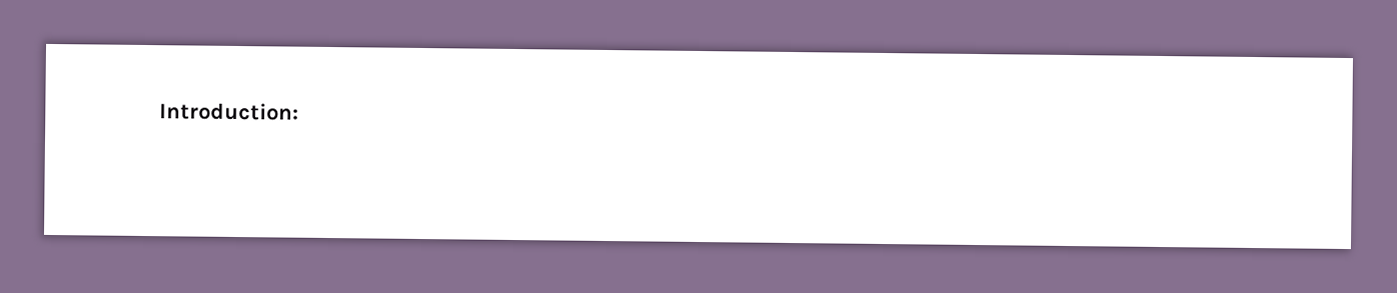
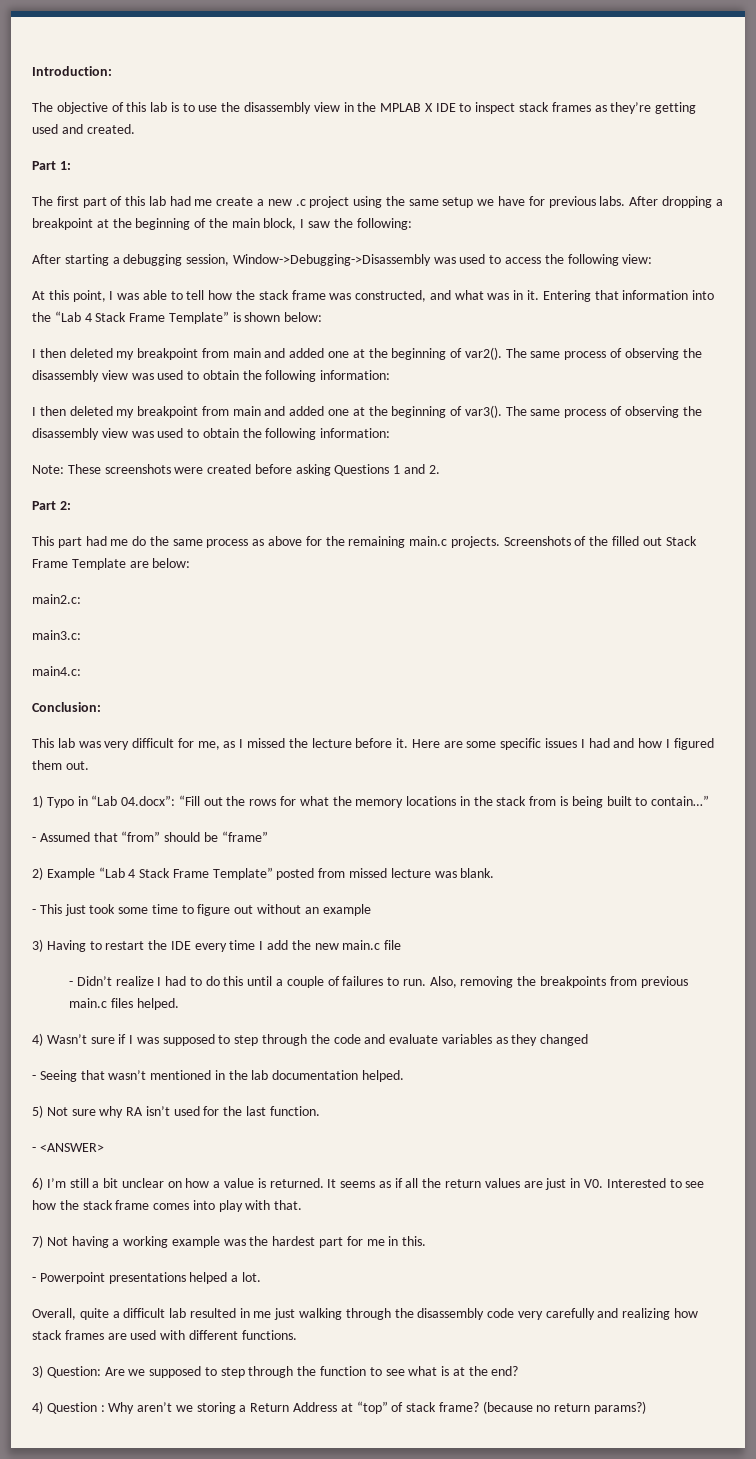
+ The objective of this lab is to use the disassembly view in the MPLAB X IDE to inspect stack frames as they’re getting used and created.
+ Part 1:
+ The first part of this lab had me create a new .c project using the same setup we have for previous labs. After dropping a breakpoint at the beginning of the main block, I saw the following:
+ After starting a debugging session, Window->Debugging->Disassembly was used to access the following view:
+ At this point, I was able to tell how the stack frame was constructed, and what was in it. Entering that information into the “Lab 4 Stack Frame Template” is shown below:
+ I then deleted my breakpoint from main and added one at the beginning of var2(). The same process of observing the disassembly view was used to obtain the following information:
+ I then deleted my breakpoint from main and added one at the beginning of var3(). The same process of observing the disassembly view was used to obtain the following information:
+ Note: These screenshots were created before asking Questions 1 and 2.
+ Part 2:
+ This part had me do the same process as above for the remaining main.c projects. Screenshots of the filled out Stack Frame Template are below:
+ main2.c:
+ main3.c:
+ main4.c:
+ Conclusion:
+ This lab was very difficult for me, as I missed the lecture before it. Here are some specific issues I had and how I figured them out.
+ 1) Typo in “Lab 04.docx”: “Fill out the rows for what the memory locations in the stack from is being built to contain…”
+ - Assumed that “from” should be “frame”
+ 2) Example “Lab 4 Stack Frame Template” posted from missed lecture was blank.
+ - This just took some time to figure out without an example
+ 3) Having to restart the IDE every time I add the new main.c file
+ - Didn’t realize I had to do this until a couple of failures to run. Also, removing the breakpoints from previous main.c files helped.
+ 4) Wasn’t sure if I was supposed to step through the code and evaluate variables as they changed
+ - Seeing that wasn’t mentioned in the lab documentation helped.
+ 5) Not sure why RA isn’t used for the last function.
+ - <ANSWER>
+ 6) I’m still a bit unclear on how a value is returned. It seems as if all the return values are just in V0. Interested to see how the stack frame comes into play with that.
+ 7) Not having a working example was the hardest part for me in this.
+ - Powerpoint presentations helped a lot.
+ Overall, quite a difficult lab resulted in me just walking through the disassembly code very carefully and realizing how stack frames are used with different functions.
+ 3) Question: Are we supposed to step through the function to see what is at the end?
+ 4) Question : Why aren’t we storing a Return Address at “top” of stack frame? (because no return params?)

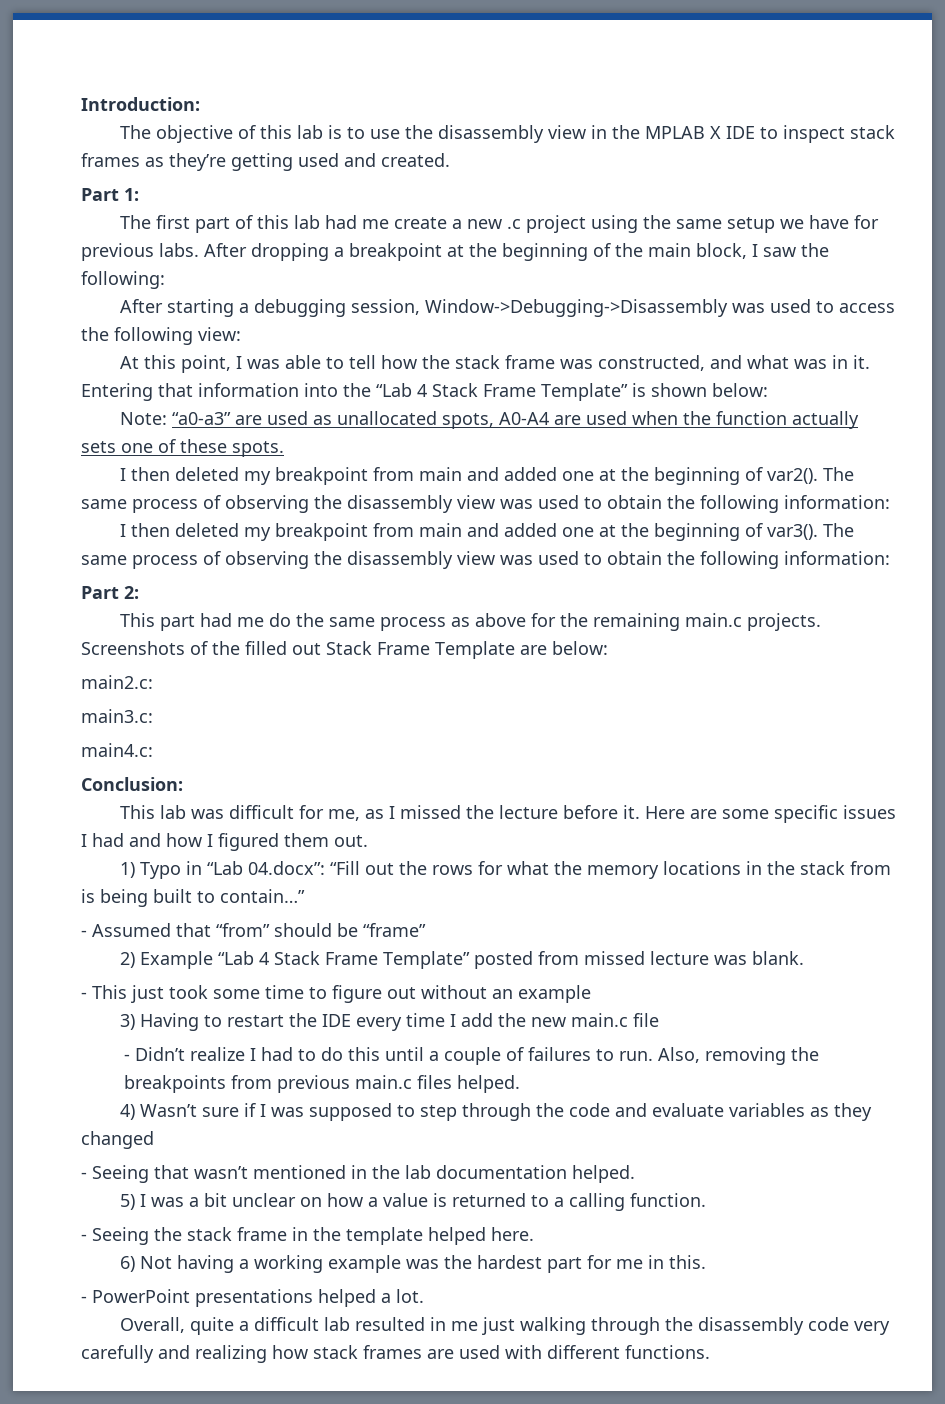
+ Note: “a0-a3” are used as unallocated spots, A0-A4 are used when the function actually sets one of these spots.
- Note: These screenshots were created before asking Questions 1 and 2.
- This lab was very difficult for me, as I missed the lecture before it.
+ This lab was difficult for me, as I missed the lecture before it.
- 5) Not sure why RA isn’t used for the last function.
- - <ANSWER>
- 6) I’m still a bit unclear on how a value is returned. It seems as if all the return values are just in V0. Interested to see how the stack frame comes into play with that.
- 7) Not having a working example was the hardest part for me in this.
+ 5) I was a bit unclear on how a value is returned to a calling function.
+ - Seeing the stack frame in the template helped here.
+ 6) Not having a working example was the hardest part for me in this.
- - Powerpoint presentations helped a lot.
+ - PowerPoint presentations helped a lot.
- 3) Question: Are we supposed to step through the function to see what is at the end?
- 4) Question : Why aren’t we storing a Return Address at “top” of stack frame? (because no return params?)

